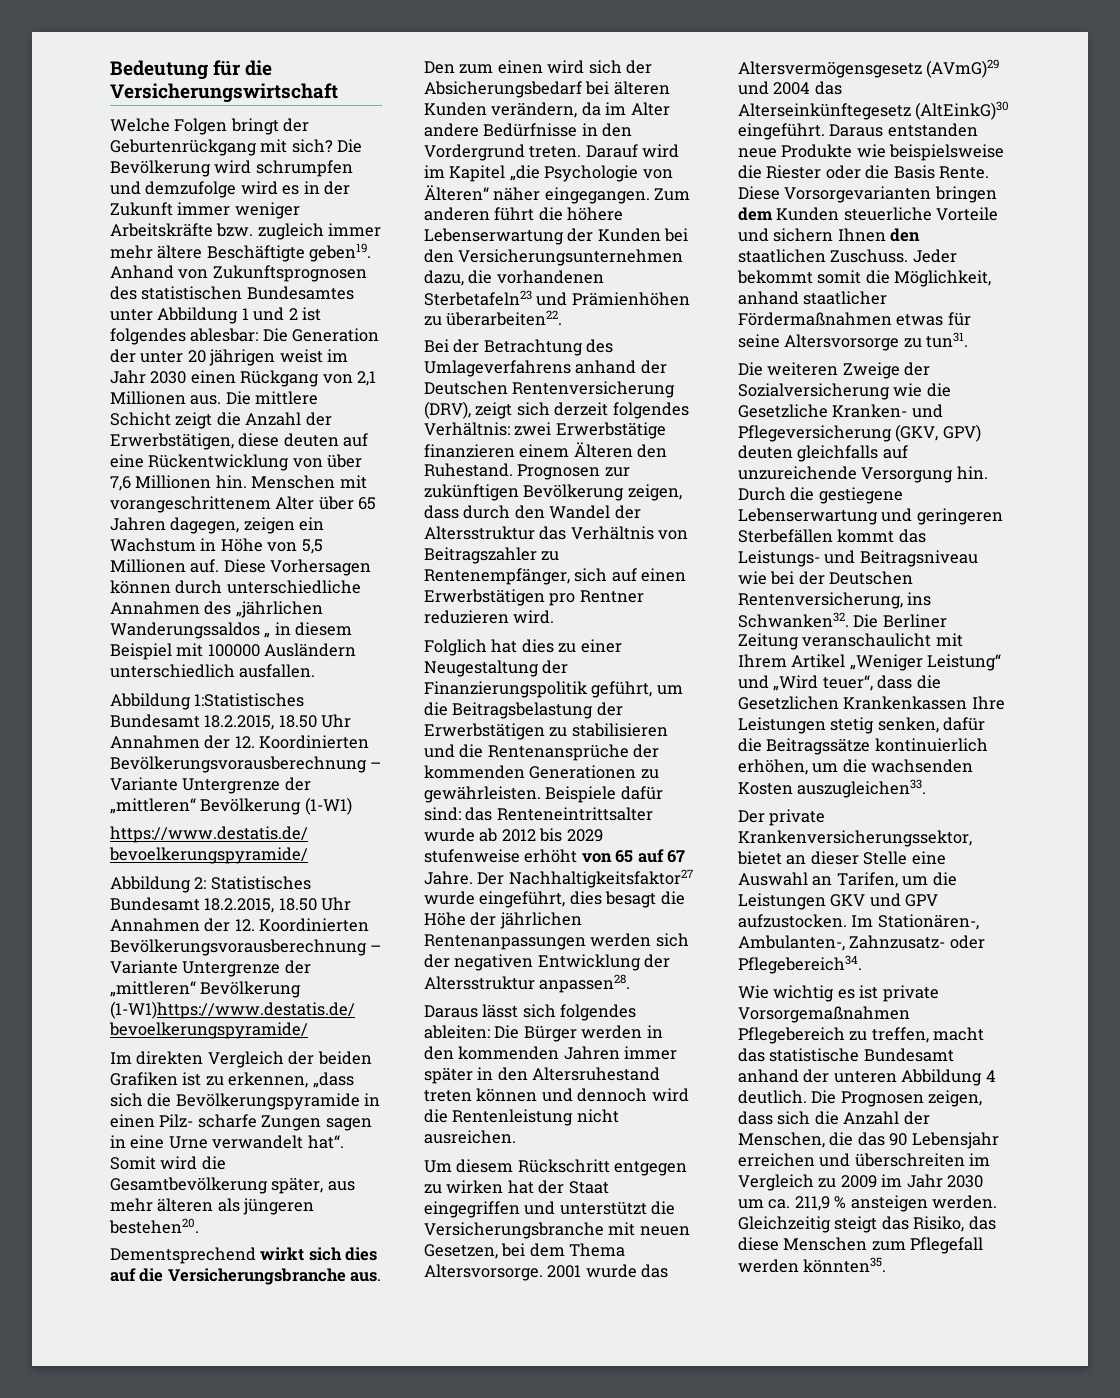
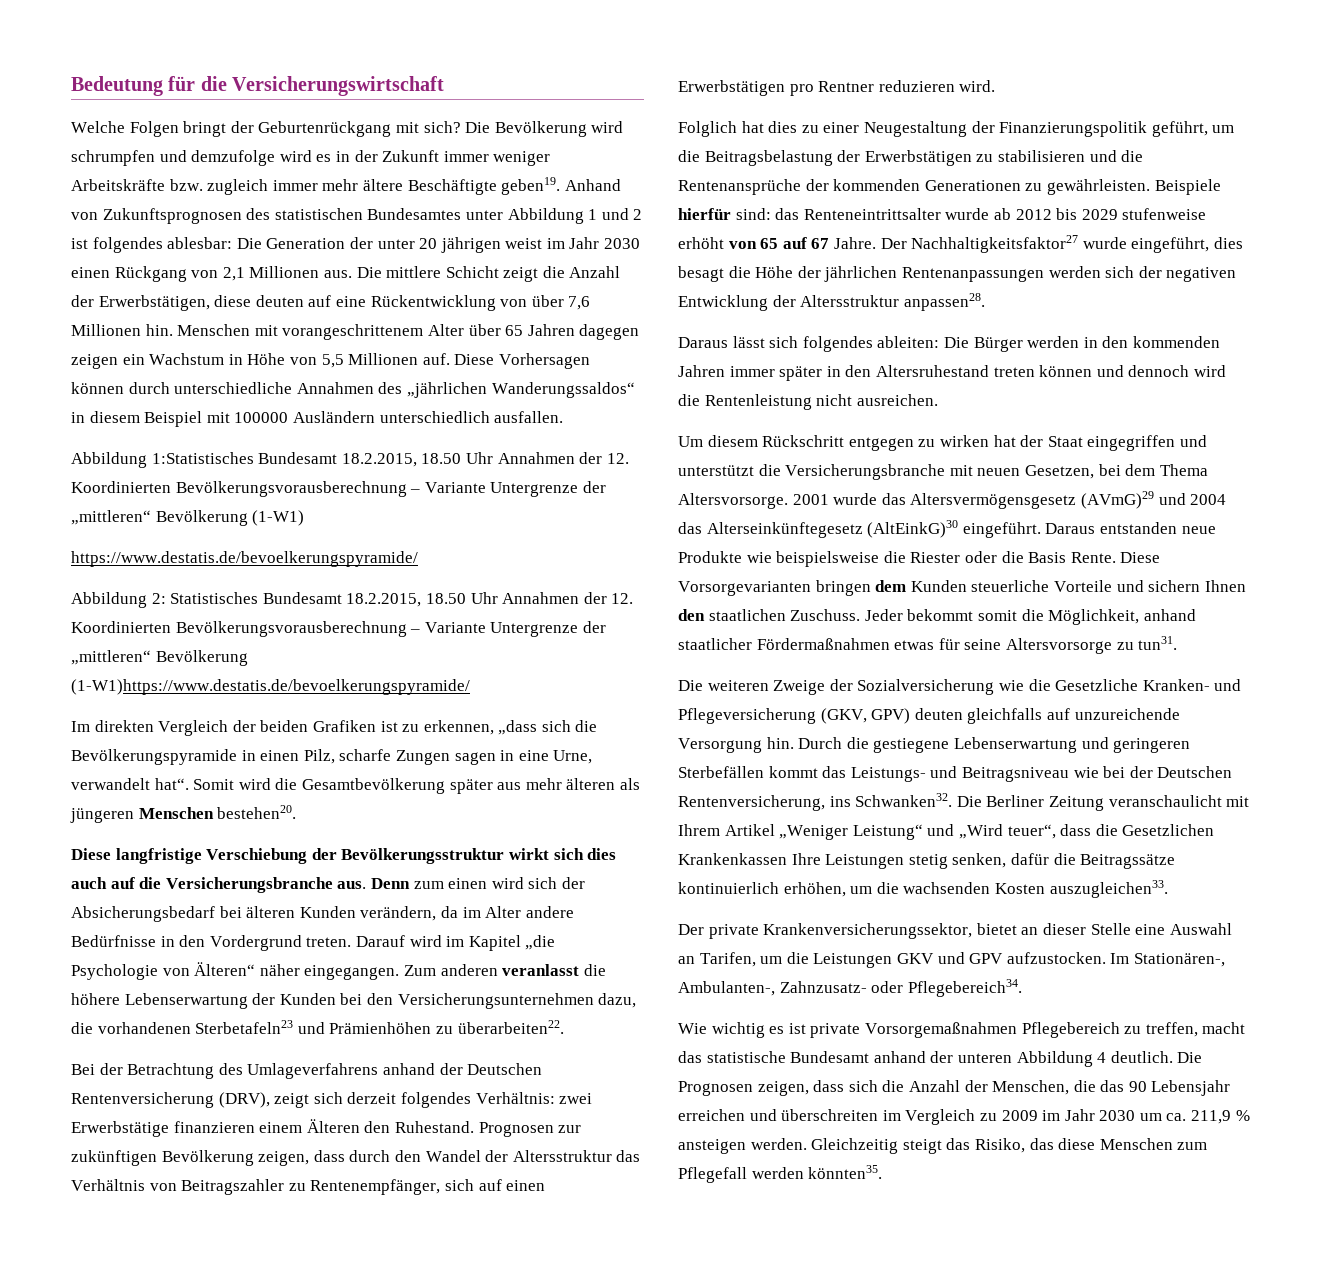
- Menschen mit vorangeschrittenem Alter über 65 Jahren dagegen, zeigen ein Wachstum in Höhe von 5,5 Millionen auf.
+ Menschen mit vorangeschrittenem Alter über 65 Jahren dagegen zeigen ein Wachstum in Höhe von 5,5 Millionen auf.
- Diese Vorhersagen können durch unterschiedliche Annahmen des „jährlichen Wanderungssaldos „ in diesem Beispiel mit 100000 Ausländern unterschiedlich ausfallen.
+ Diese Vorhersagen können durch unterschiedliche Annahmen des „jährlichen Wanderungssaldos“ in diesem Beispiel mit 100000 Ausländern unterschiedlich ausfallen.
- Im direkten Vergleich der beiden Grafiken ist zu erkennen, „dass sich die Bevölkerungspyramide in einen Pilz- scharfe Zungen sagen in eine Urne verwandelt hat“.
+ Im direkten Vergleich der beiden Grafiken ist zu erkennen, „dass sich die Bevölkerungspyramide in einen Pilz, scharfe Zungen sagen in eine Urne, verwandelt hat“.
- Somit wird die Gesamtbevölkerung später, aus mehr älteren als jüngeren bestehen20.
+ Somit wird die Gesamtbevölkerung später aus mehr älteren als jüngeren Menschen bestehen20.
- Dementsprechend wirkt sich dies auf die Versicherungsbranche aus.
+ Diese langfristige Verschiebung der Bevölkerungsstruktur wirkt sich dies auch auf die Versicherungsbranche aus.
- Den zum einen wird sich der Absicherungsbedarf bei älteren Kunden verändern, da im Alter andere Bedürfnisse in den Vordergrund treten.
+ Denn zum einen wird sich der Absicherungsbedarf bei älteren Kunden verändern, da im Alter andere Bedürfnisse in den Vordergrund treten.
- Zum anderen führt die höhere Lebenserwartung der Kunden bei den Versicherungsunternehmen dazu, die vorhandenen Sterbetafeln23 und Prämienhöhen zu überarbeiten22.
+ Zum anderen veranlasst die höhere Lebenserwartung der Kunden bei den Versicherungsunternehmen dazu, die vorhandenen Sterbetafeln23 und Prämienhöhen zu überarbeiten22.
- Beispiele dafür sind: das Renteneintrittsalter wurde ab 2012 bis 2029 stufenweise erhöht von 65 auf 67 Jahre.
+ Beispiele hierfür sind: das Renteneintrittsalter wurde ab 2012 bis 2029 stufenweise erhöht von 65 auf 67 Jahre.

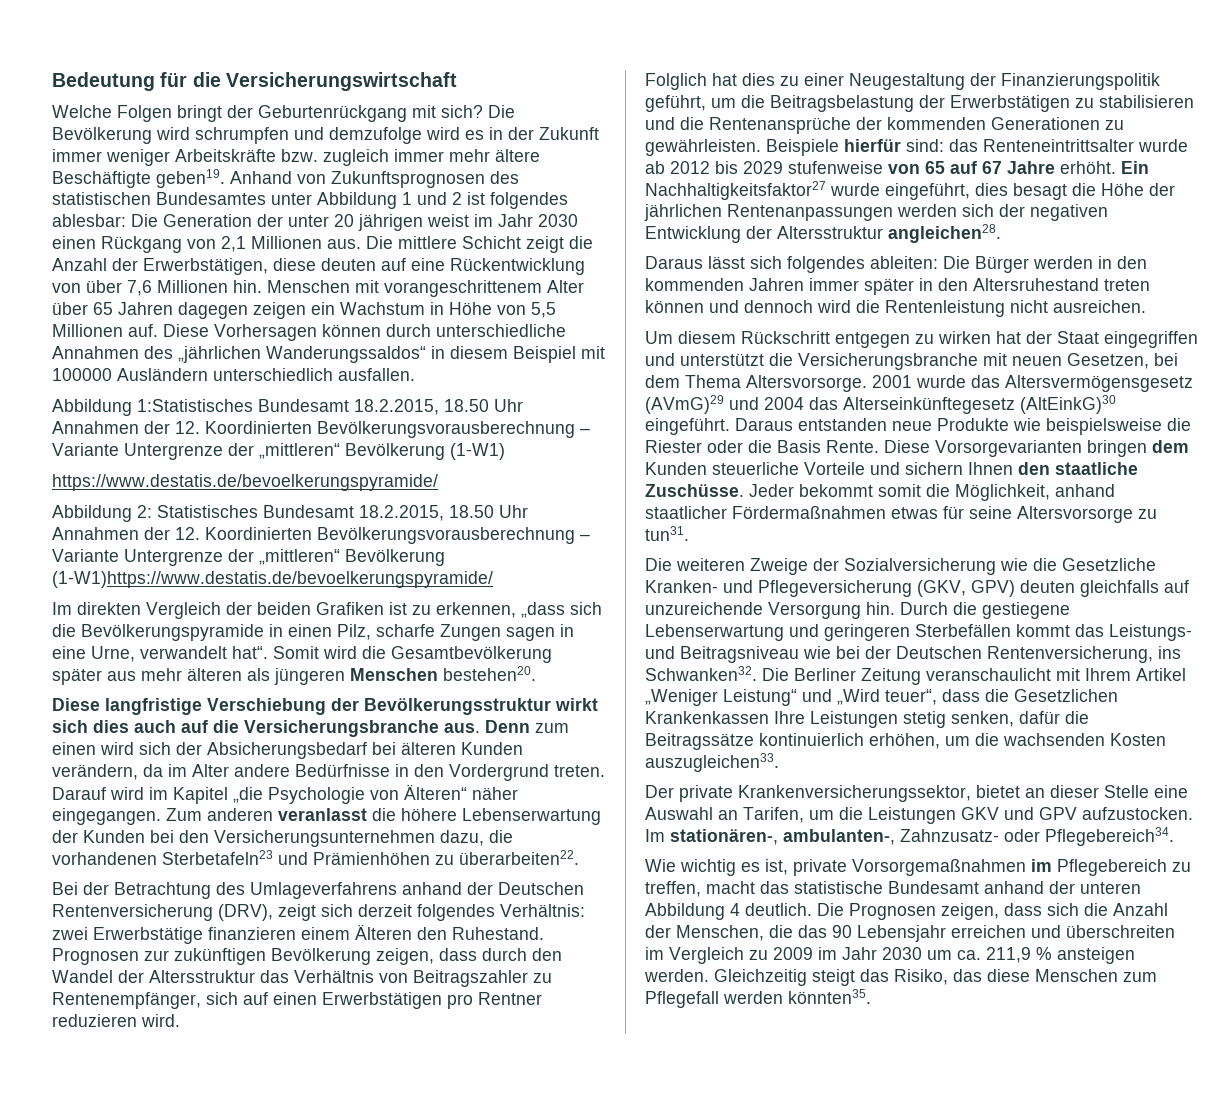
- Beispiele hierfür sind: das Renteneintrittsalter wurde ab 2012 bis 2029 stufenweise erhöht von 65 auf 67 Jahre. Der Nachhaltigkeitsfaktor27 wurde eingeführt, dies besagt die Höhe der jährlichen Rentenanpassungen werden sich der negativen Entwicklung der Altersstruktur anpassen28.
+ Beispiele hierfür sind: das Renteneintrittsalter wurde ab 2012 bis 2029 stufenweise von 65 auf 67 Jahre erhöht. Ein Nachhaltigkeitsfaktor27 wurde eingeführt, dies besagt die Höhe der jährlichen Rentenanpassungen werden sich der negativen Entwicklung der Altersstruktur angleichen28.
- Diese Vorsorgevarianten bringen dem Kunden steuerliche Vorteile und sichern Ihnen den staatlichen Zuschuss.
+ Diese Vorsorgevarianten bringen dem Kunden steuerliche Vorteile und sichern Ihnen den staatliche Zuschüsse.
- Im Stationären-, Ambulanten-, Zahnzusatz- oder Pflegebereich34.
+ Im stationären-, ambulanten-, Zahnzusatz- oder Pflegebereich34.
- Wie wichtig es ist private Vorsorgemaßnahmen Pflegebereich zu treffen, macht das statistische Bundesamt anhand der unteren Abbildung 4 deutlich.
+ Wie wichtig es ist, private Vorsorgemaßnahmen im Pflegebereich zu treffen, macht das statistische Bundesamt anhand der unteren Abbildung 4 deutlich.

